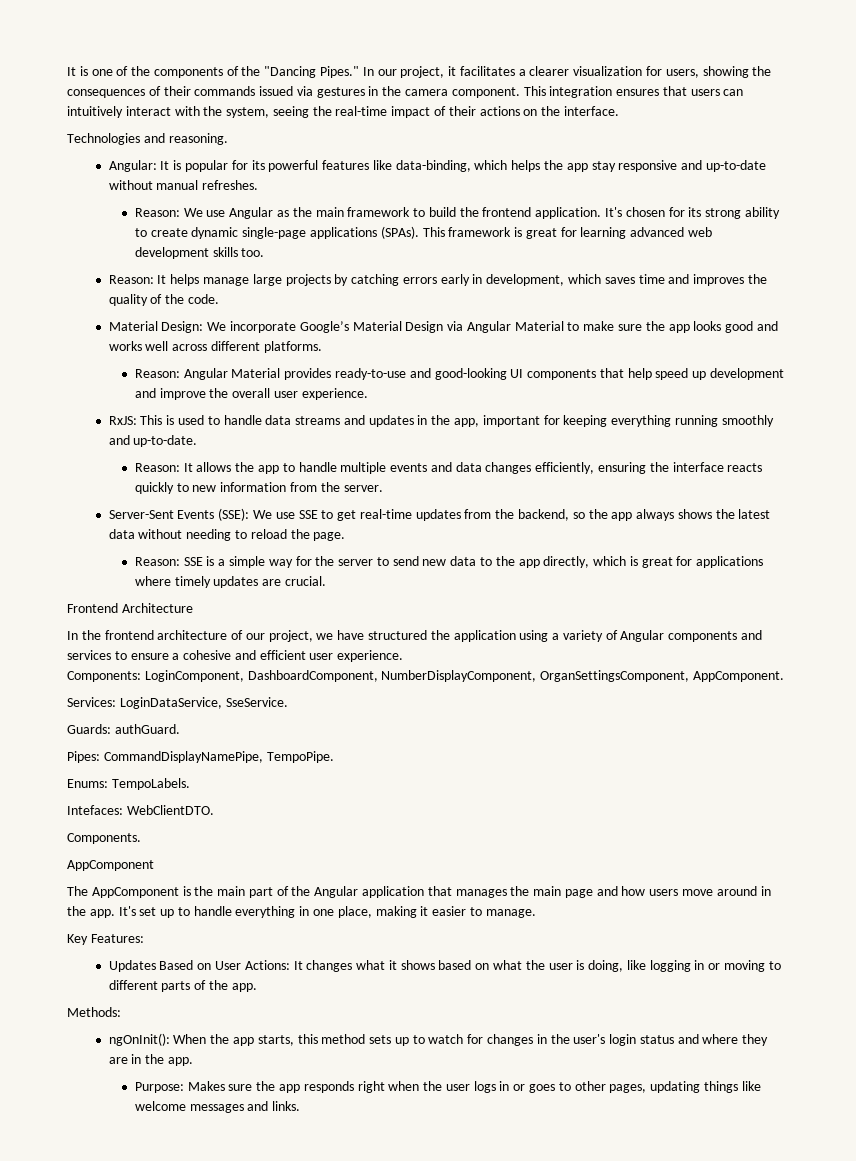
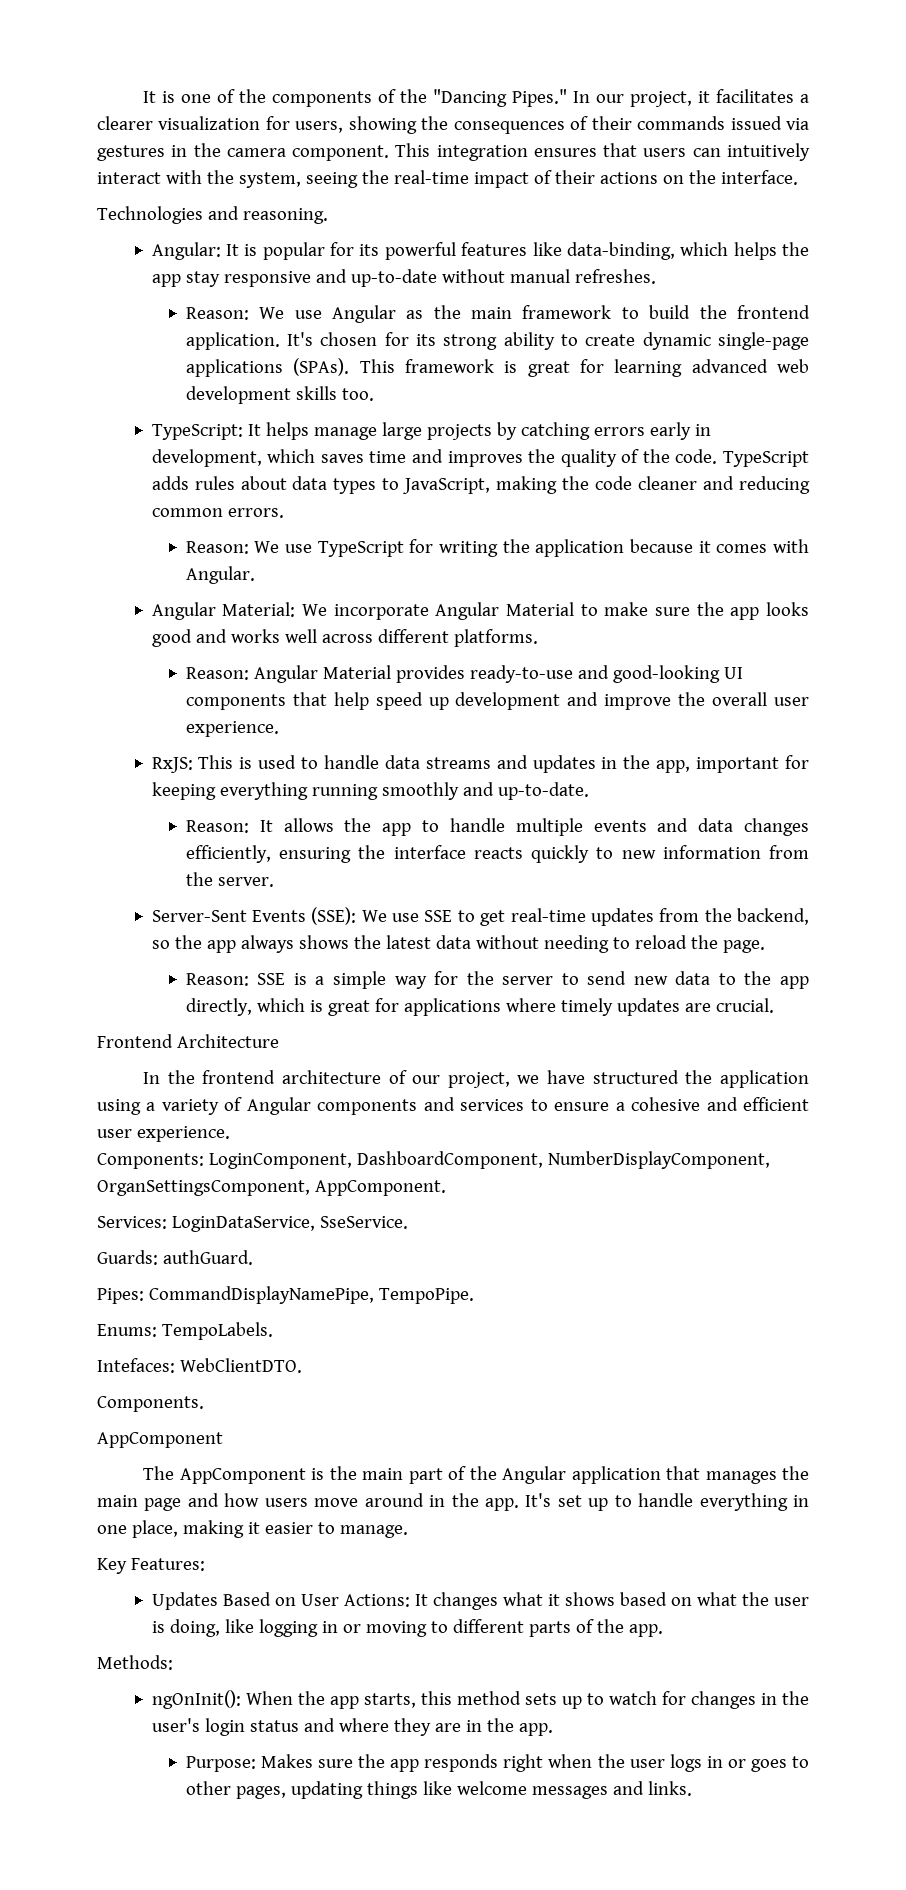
- Reason: It helps manage large projects by catching errors early in development, which saves time and improves the quality of the code.
- Material Design: We incorporate Google’s Material Design via Angular Material to make sure the app looks good and works well across different platforms.
+ TypeScript: It helps manage large projects by catching errors early in development, which saves time and improves the quality of the code. TypeScript adds rules about data types to JavaScript, making the code cleaner and reducing common errors.
+ Reason: We use TypeScript for writing the application because it comes with Angular.
+ Angular Material: We incorporate Angular Material to make sure the app looks good and works well across different platforms.

